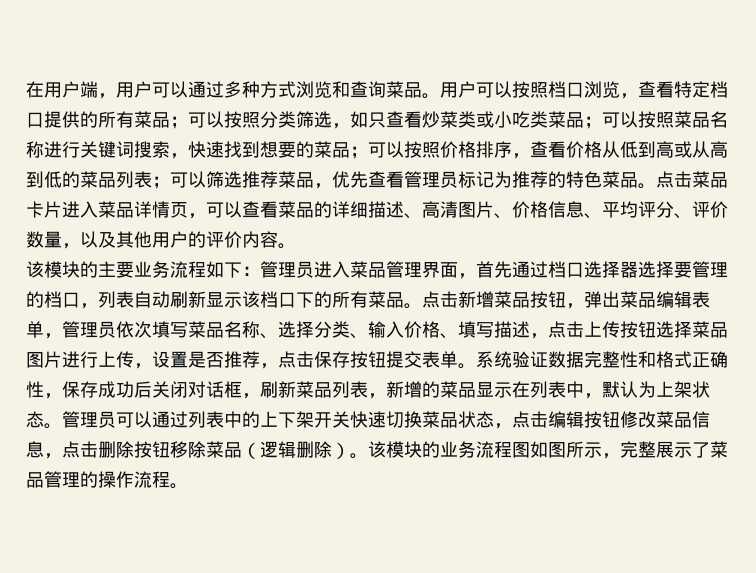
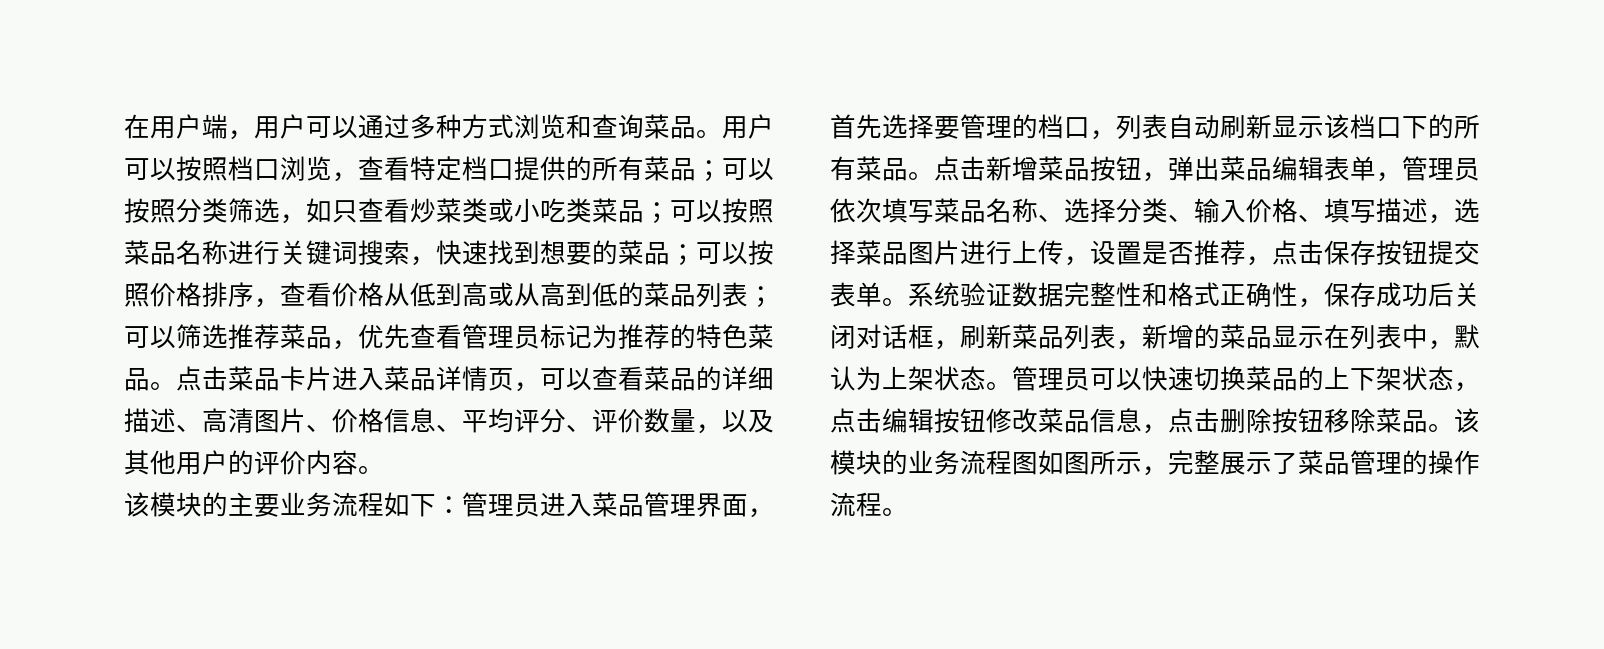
- 该模块的主要业务流程如下：管理员进入菜品管理界面，首先通过档口选择器选择要管理的档口，列表自动刷新显示该档口下的所有菜品。
+ 该模块的主要业务流程如下：管理员进入菜品管理界面，首先选择要管理的档口，列表自动刷新显示该档口下的所有菜品。
- 点击新增菜品按钮，弹出菜品编辑表单，管理员依次填写菜品名称、选择分类、输入价格、填写描述，点击上传按钮选择菜品图片进行上传，设置是否推荐，点击保存按钮提交表单。
+ 点击新增菜品按钮，弹出菜品编辑表单，管理员依次填写菜品名称、选择分类、输入价格、填写描述，选择菜品图片进行上传，设置是否推荐，点击保存按钮提交表单。
- 管理员可以通过列表中的上下架开关快速切换菜品状态，点击编辑按钮修改菜品信息，点击删除按钮移除菜品（逻辑删除）。
+ 管理员可以快速切换菜品的上下架状态，点击编辑按钮修改菜品信息，点击删除按钮移除菜品。

